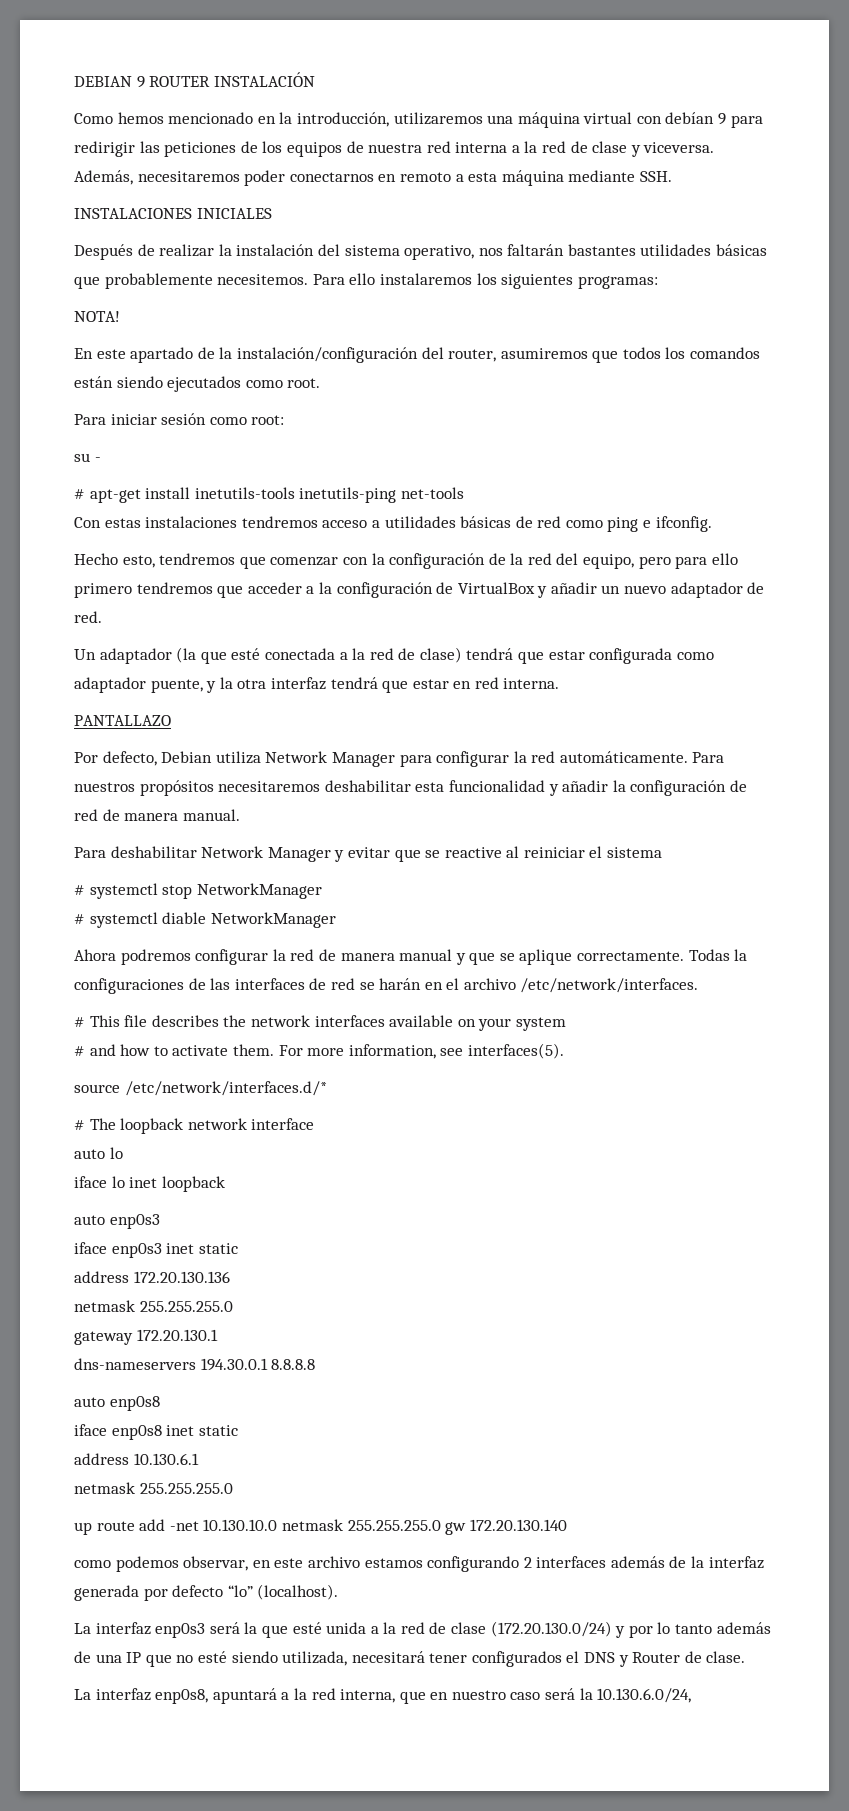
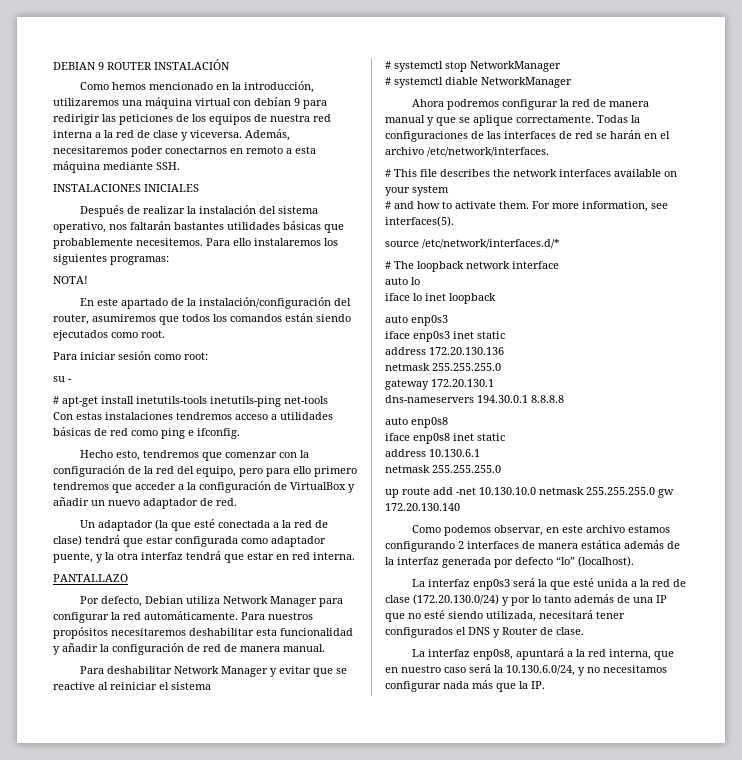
- como podemos observar, en este archivo estamos configurando 2 interfaces además de la interfaz generada por defecto “lo” (localhost).
+ Como podemos observar, en este archivo estamos configurando 2 interfaces de manera estática además de la interfaz generada por defecto “lo” (localhost).
- La interfaz enp0s8, apuntará a la red interna, que en nuestro caso será la 10.130.6.0/24,
+ La interfaz enp0s8, apuntará a la red interna, que en nuestro caso será la 10.130.6.0/24, y no necesitamos configurar nada más que la IP.

